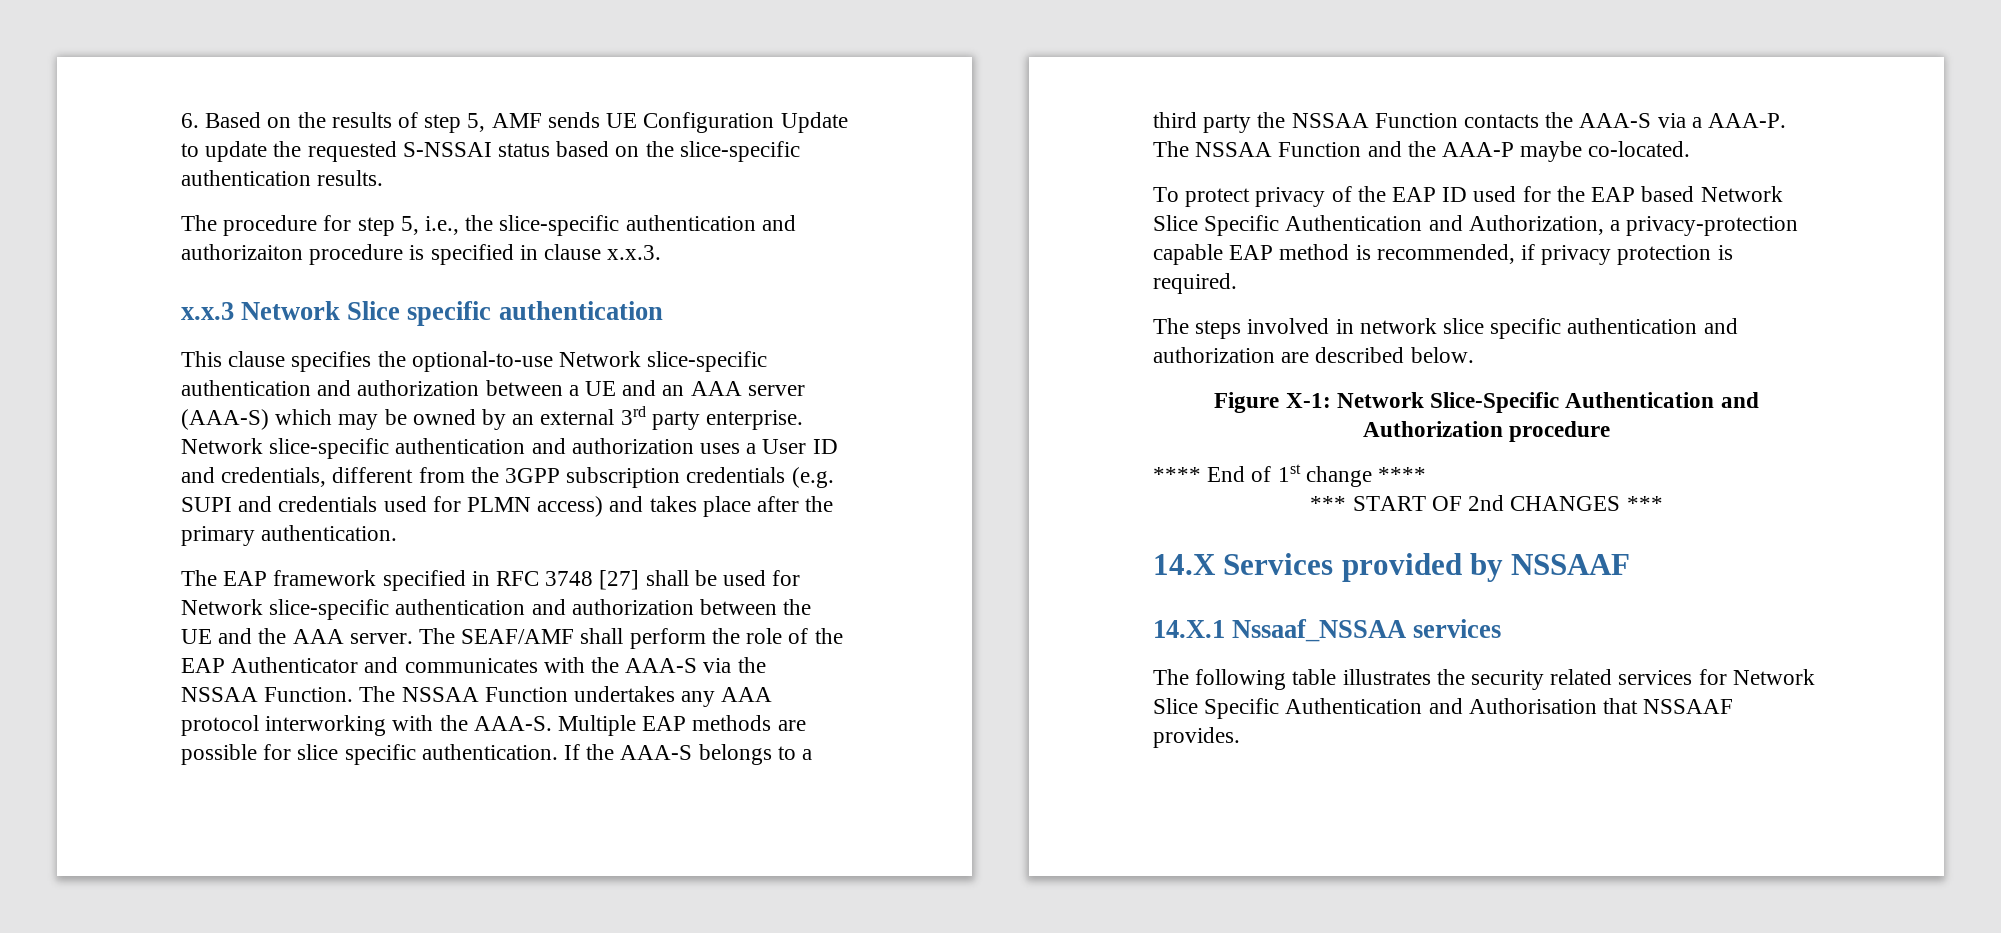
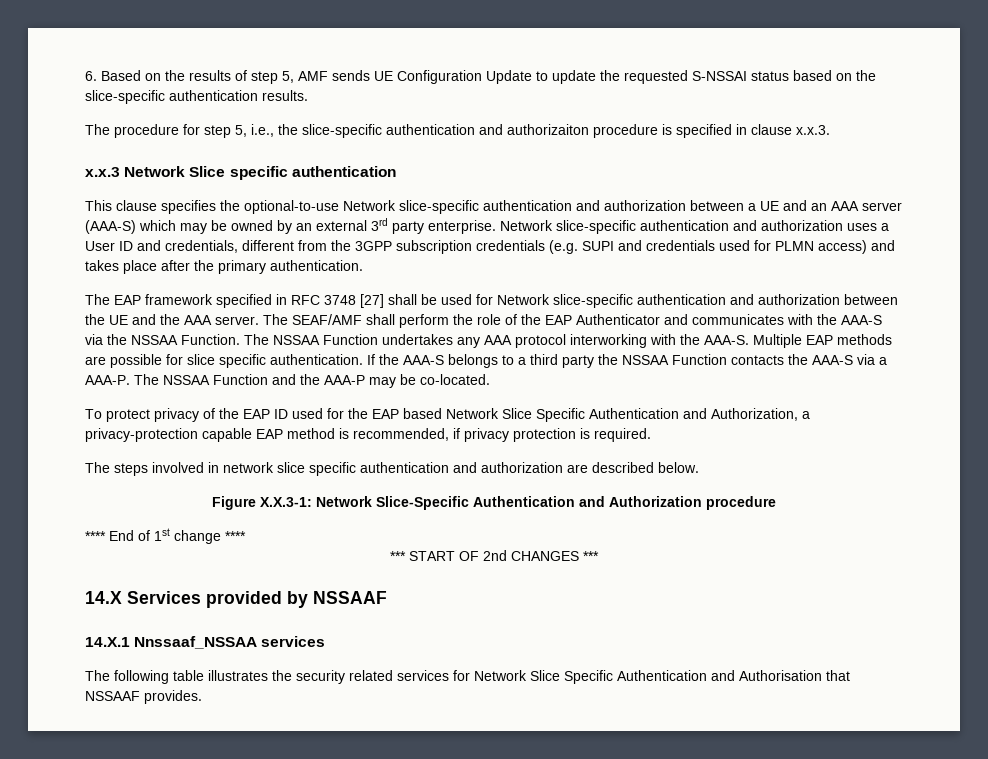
- The NSSAA Function and the AAA-P maybe co-located.
+ The NSSAA Function and the AAA-P may be co-located.
- Figure X-1: Network Slice-Specific Authentication and Authorization procedure
+ Figure X.X.3-1: Network Slice-Specific Authentication and Authorization procedure
- 14.X.1 Nssaaf_NSSAA services
+ 14.X.1 Nnssaaf_NSSAA services

